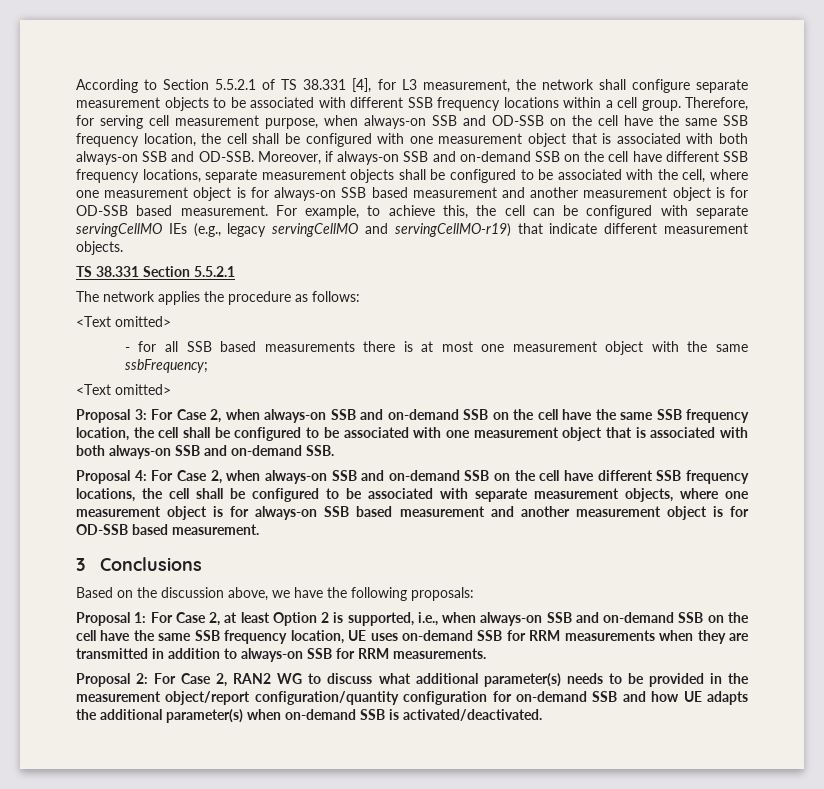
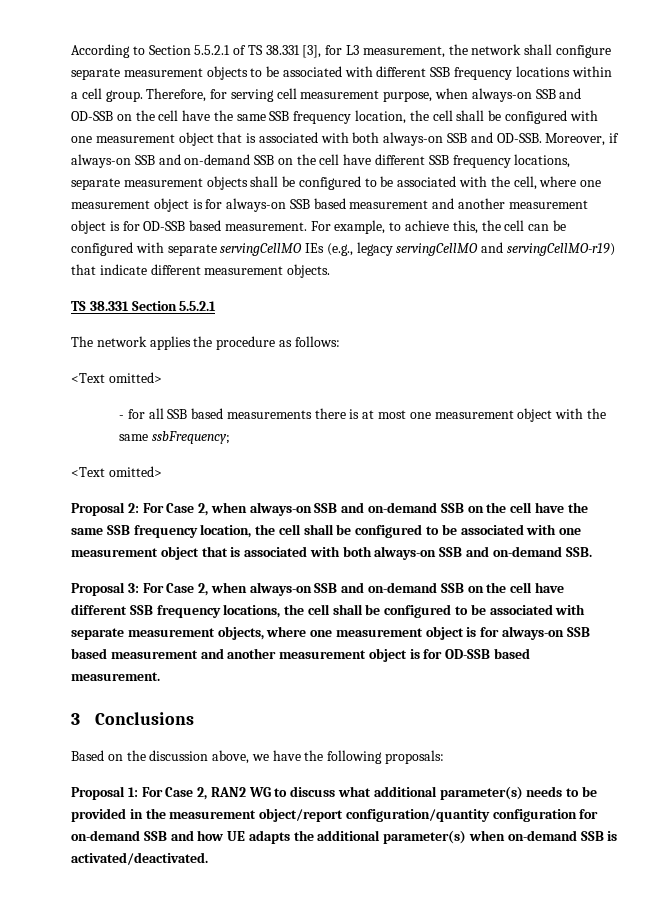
- According to Section 5.5.2.1 of TS 38.331 [4], for L3 measurement, the network shall configure separate measurement objects to be associated with different SSB frequency locations within a cell group.
+ According to Section 5.5.2.1 of TS 38.331 [3], for L3 measurement, the network shall configure separate measurement objects to be associated with different SSB frequency locations within a cell group.
- Proposal 3: For Case 2, when always-on SSB and on-demand SSB on the cell have the same SSB frequency location, the cell shall be configured to be associated with one measurement object that is associated with both always-on SSB and on-demand SSB.
+ Proposal 2: For Case 2, when always-on SSB and on-demand SSB on the cell have the same SSB frequency location, the cell shall be configured to be associated with one measurement object that is associated with both always-on SSB and on-demand SSB.
- Proposal 4: For Case 2, when always-on SSB and on-demand SSB on the cell have different SSB frequency locations, the cell shall be configured to be associated with separate measurement objects, where one measurement object is for always-on SSB based measurement and another measurement object is for OD-SSB based measurement.
+ Proposal 3: For Case 2, when always-on SSB and on-demand SSB on the cell have different SSB frequency locations, the cell shall be configured to be associated with separate measurement objects, where one measurement object is for always-on SSB based measurement and another measurement object is for OD-SSB based measurement.
- Proposal 1: For Case 2, at least Option 2 is supported, i.e., when always-on SSB and on-demand SSB on the cell have the same SSB frequency location, UE uses on-demand SSB for RRM measurements when they are transmitted in addition to always-on SSB for RRM measurements.
- Proposal 2: For Case 2, RAN2 WG to discuss what additional parameter(s) needs to be provided in the measurement object/report configuration/quantity configuration for on-demand SSB and how UE adapts the additional parameter(s) when on-demand SSB is activated/deactivated.
+ Proposal 1: For Case 2, RAN2 WG to discuss what additional parameter(s) needs to be provided in the measurement object/report configuration/quantity configuration for on-demand SSB and how UE adapts the additional parameter(s) when on-demand SSB is activated/deactivated.

